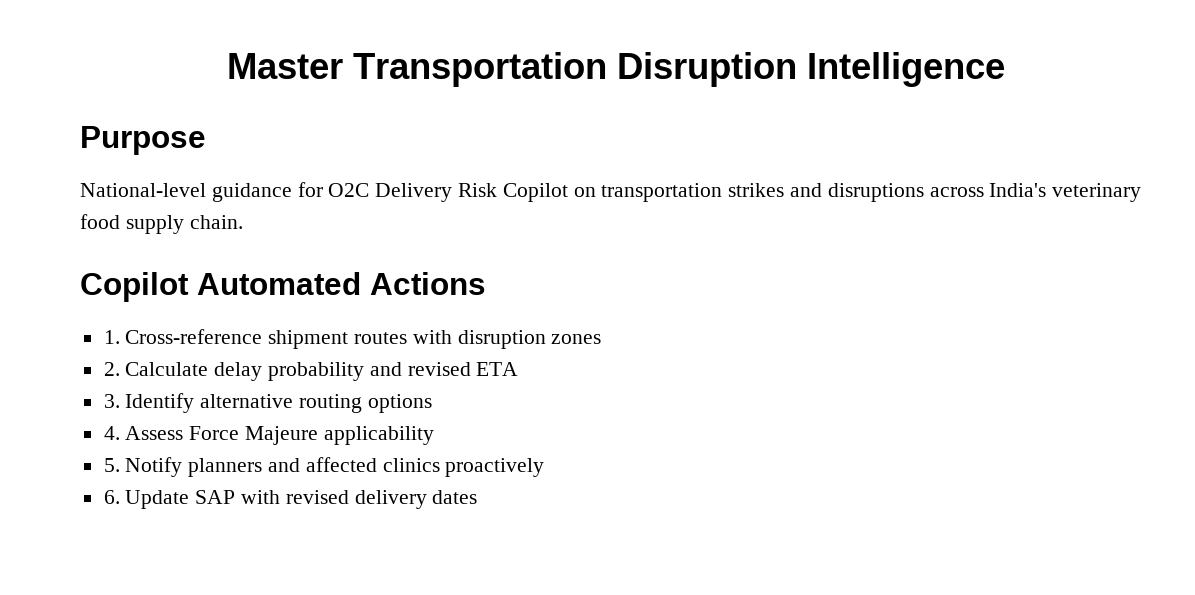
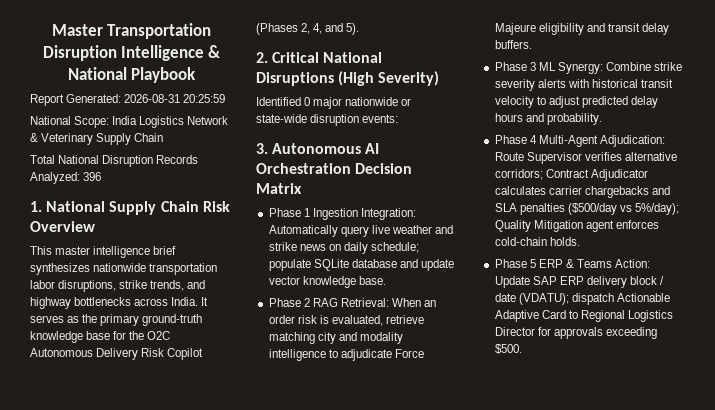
- Master Transportation Disruption Intelligence
- Purpose
- National-level guidance for O2C Delivery Risk Copilot on transportation strikes and disruptions across India's veterinary food supply chain.
- Copilot Automated Actions
- 1. Cross-reference shipment routes with disruption zones
- 2. Calculate delay probability and revised ETA
- 3. Identify alternative routing options
- 4. Assess Force Majeure applicability
- 5. Notify planners and affected clinics proactively
- 6. Update SAP with revised delivery dates
+ Master Transportation Disruption Intelligence & National Playbook
+ Report Generated: 2026-08-31 20:25:59
+ National Scope: India Logistics Network & Veterinary Supply Chain
+ Total National Disruption Records Analyzed: 396
+ 1. National Supply Chain Risk Overview
+ This master intelligence brief synthesizes nationwide transportation labor disruptions, strike trends, and highway bottlenecks across India. It serves as the primary ground-truth knowledge base for the O2C Autonomous Delivery Risk Copilot (Phases 2, 4, and 5).
+ 2. Critical National Disruptions (High Severity)
+ Identified 0 major nationwide or state-wide disruption events:
+ 3. Autonomous AI Orchestration Decision Matrix
+ Phase 1 Ingestion Integration: Automatically query live weather and strike news on daily schedule; populate SQLite database and update vector knowledge base.
+ Phase 2 RAG Retrieval: When an order risk is evaluated, retrieve matching city and modality intelligence to adjudicate Force Majeure eligibility and transit delay buffers.
+ Phase 3 ML Synergy: Combine strike severity alerts with historical transit velocity to adjust predicted delay hours and probability.
+ Phase 4 Multi-Agent Adjudication: Route Supervisor verifies alternative corridors; Contract Adjudicator calculates carrier chargebacks and SLA penalties ($500/day vs 5%/day); Quality Mitigation agent enforces cold-chain holds.
+ Phase 5 ERP & Teams Action: Update SAP ERP delivery block / date (VDATU); dispatch Actionable Adaptive Card to Regional Logistics Director for approvals exceeding $500.

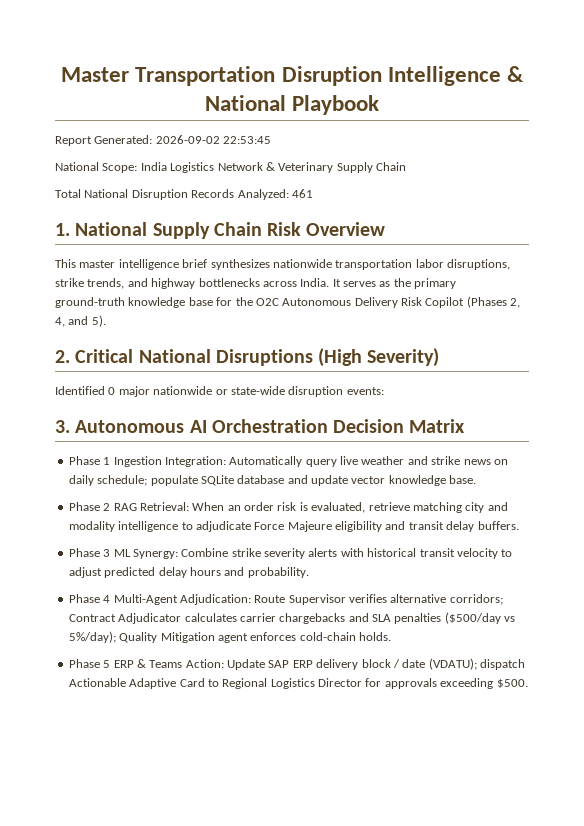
- Report Generated: 2026-08-31 20:25:59
+ Report Generated: 2026-09-02 22:53:45
- Total National Disruption Records Analyzed: 396
+ Total National Disruption Records Analyzed: 461

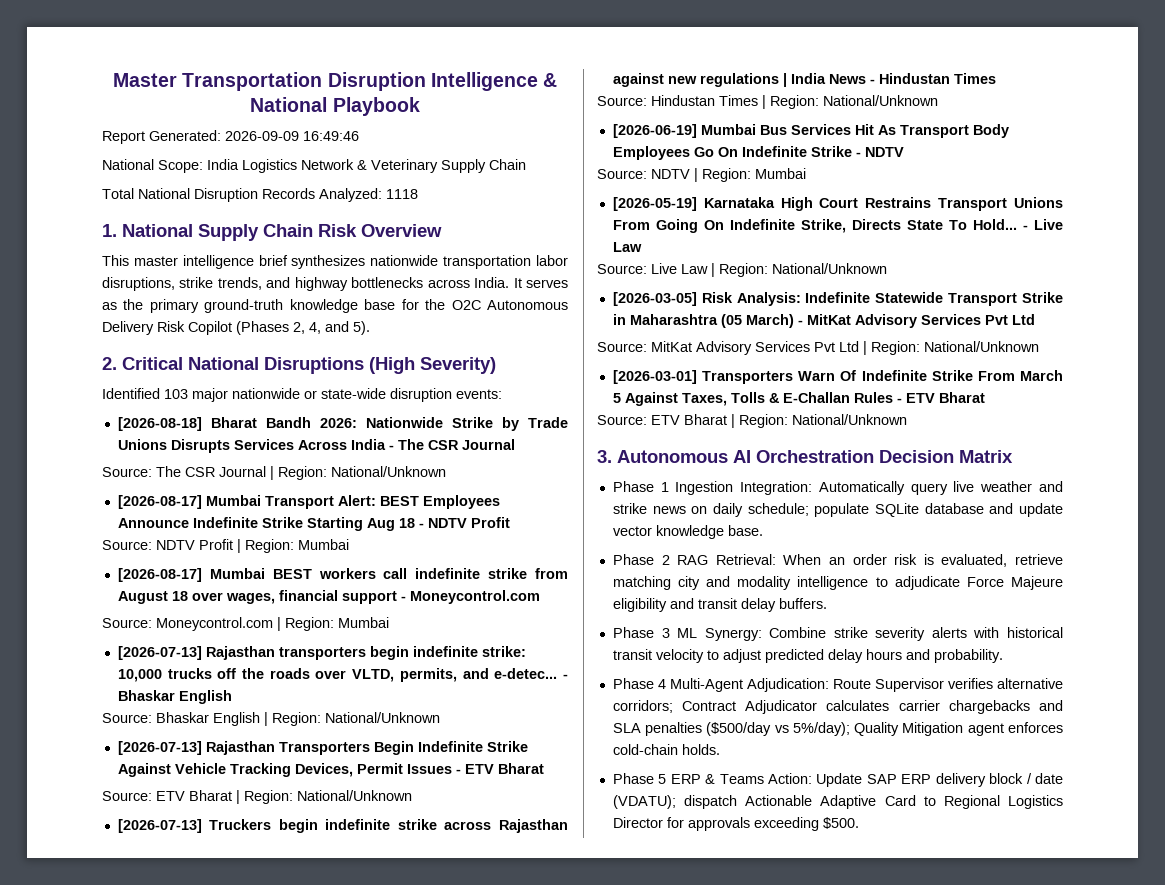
- Report Generated: 2026-09-02 22:53:45
+ Report Generated: 2026-09-09 16:49:46
- Total National Disruption Records Analyzed: 461
+ Total National Disruption Records Analyzed: 1118
- Identified 0 major nationwide or state-wide disruption events:
+ Identified 103 major nationwide or state-wide disruption events:
+ [2026-08-18] Bharat Bandh 2026: Nationwide Strike by Trade Unions Disrupts Services Across India - The CSR Journal
+ Source: The CSR Journal | Region: National/Unknown
+ [2026-08-17] Mumbai Transport Alert: BEST Employees Announce Indefinite Strike Starting Aug 18 - NDTV Profit
+ Source: NDTV Profit | Region: Mumbai
+ [2026-08-17] Mumbai BEST workers call indefinite strike from August 18 over wages, financial support - Moneycontrol.com
+ Source: Moneycontrol.com | Region: Mumbai
+ [2026-07-13] Rajasthan transporters begin indefinite strike: 10,000 trucks off the roads over VLTD, permits, and e-detec... - Bhaskar English
+ Source: Bhaskar English | Region: National/Unknown
+ [2026-07-13] Rajasthan Transporters Begin Indefinite Strike Against Vehicle Tracking Devices, Permit Issues - ETV Bharat
+ Source: ETV Bharat | Region: National/Unknown
+ [2026-07-13] Truckers begin indefinite strike across Rajasthan against new regulations | India News - Hindustan Times
+ Source: Hindustan Times | Region: National/Unknown
+ [2026-06-19] Mumbai Bus Services Hit As Transport Body Employees Go On Indefinite Strike - NDTV
+ Source: NDTV | Region: Mumbai
+ [2026-05-19] Karnataka High Court Restrains Transport Unions From Going On Indefinite Strike, Directs State To Hold... - Live Law
+ Source: Live Law | Region: National/Unknown
+ [2026-03-05] Risk Analysis: Indefinite Statewide Transport Strike in Maharashtra (05 March) - MitKat Advisory Services Pvt Ltd
+ Source: MitKat Advisory Services Pvt Ltd | Region: National/Unknown
+ [2026-03-01] Transporters Warn Of Indefinite Strike From March 5 Against Taxes, Tolls & E-Challan Rules - ETV Bharat
+ Source: ETV Bharat | Region: National/Unknown

